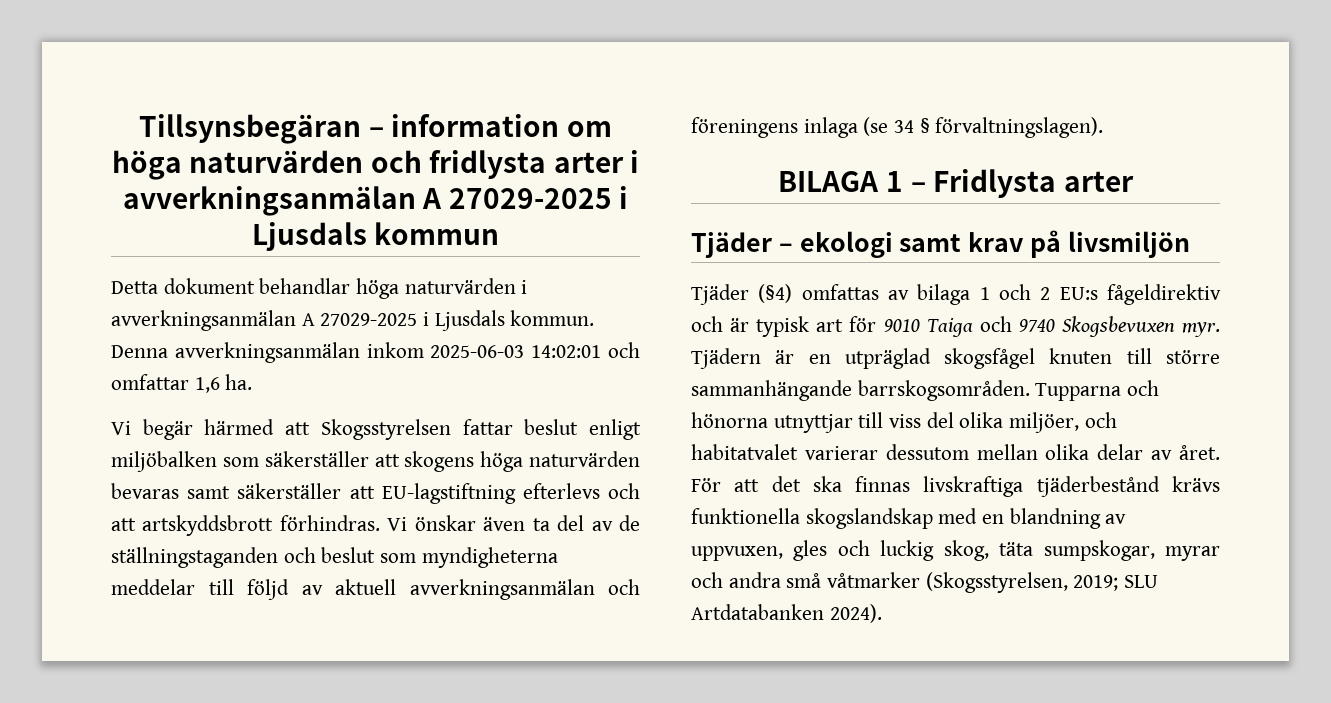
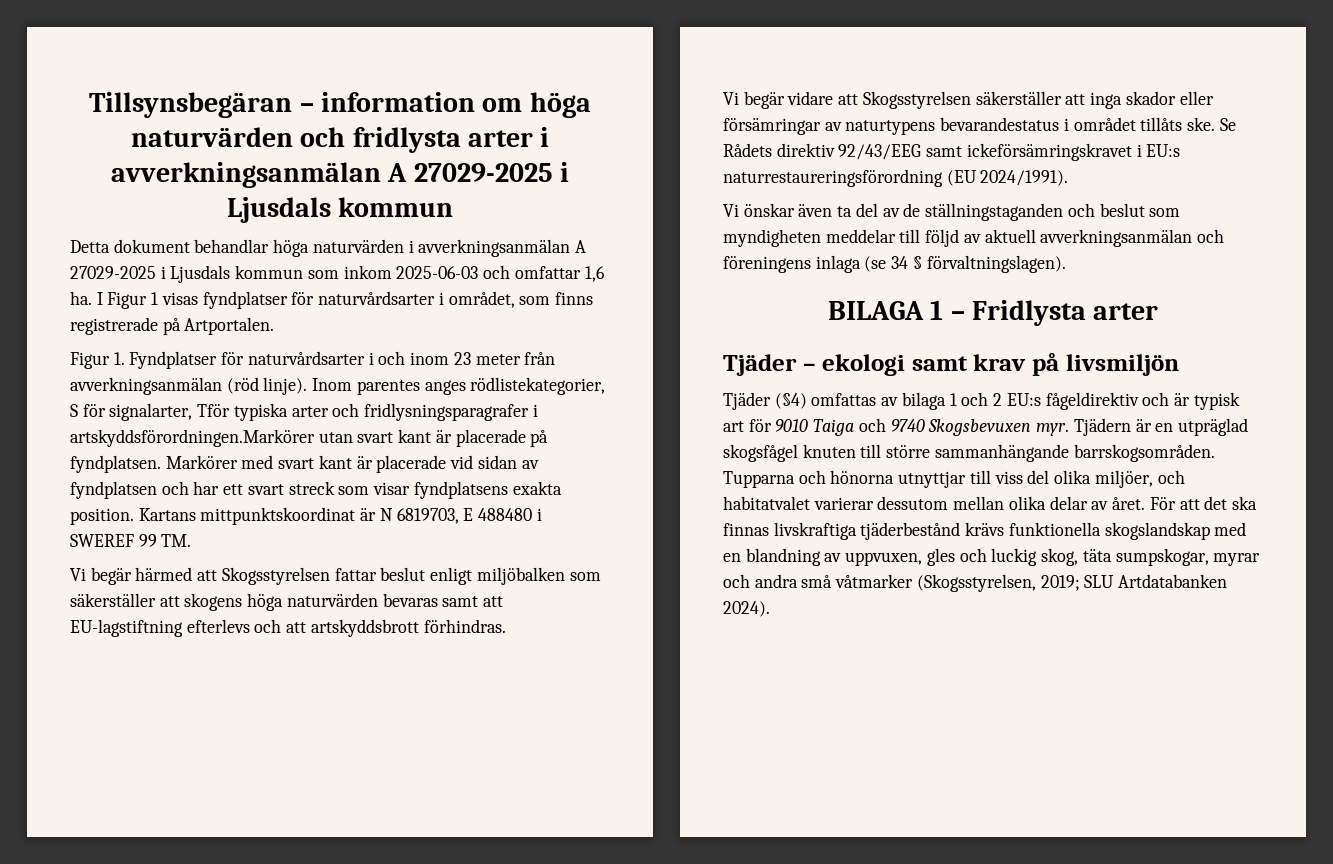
- Detta dokument behandlar höga naturvärden i avverkningsanmälan A 27029-2025 i Ljusdals kommun. Denna avverkningsanmälan inkom 2025-06-03 14:02:01 och omfattar 1,6 ha.
+ Detta dokument behandlar höga naturvärden i avverkningsanmälan A 27029-2025 i Ljusdals kommun som inkom 2025-06-03 och omfattar 1,6 ha. I Figur 1 visas fyndplatser för naturvårdsarter i området, som finns registrerade på Artportalen.
+ Figur 1. Fyndplatser för naturvårdsarter i och inom 23 meter från avverkningsanmälan (röd linje). Inom parentes anges rödlistekategorier, S för signalarter, Tför typiska arter och fridlysningsparagrafer i artskyddsförordningen.Markörer utan svart kant är placerade på fyndplatsen. Markörer med svart kant är placerade vid sidan av fyndplatsen och har ett svart streck som visar fyndplatsens exakta position. Kartans mittpunktskoordinat är N 6819703, E 488480 i SWEREF 99 TM.
- Vi begär härmed att Skogsstyrelsen fattar beslut enligt miljöbalken som säkerställer att skogens höga naturvärden bevaras samt säkerställer att EU-lagstiftning efterlevs och att artskyddsbrott förhindras. Vi önskar även ta del av de ställningstaganden och beslut som myndigheterna meddelar till följd av aktuell avverkningsanmälan och föreningens inlaga (se 34 § förvaltningslagen).
+ Vi begär härmed att Skogsstyrelsen fattar beslut enligt miljöbalken som säkerställer att skogens höga naturvärden bevaras samt att EU-lagstiftning efterlevs och att artskyddsbrott förhindras.
+ Vi begär vidare att Skogsstyrelsen säkerställer att inga skador eller försämringar av naturtypens bevarandestatus i området tillåts ske. Se Rådets direktiv 92/43/EEG samt ickeförsämringskravet i EU:s naturrestaureringsförordning (EU 2024/1991).
+ Vi önskar även ta del av de ställningstaganden och beslut som myndigheten meddelar till följd av aktuell avverkningsanmälan och föreningens inlaga (se 34 § förvaltningslagen).

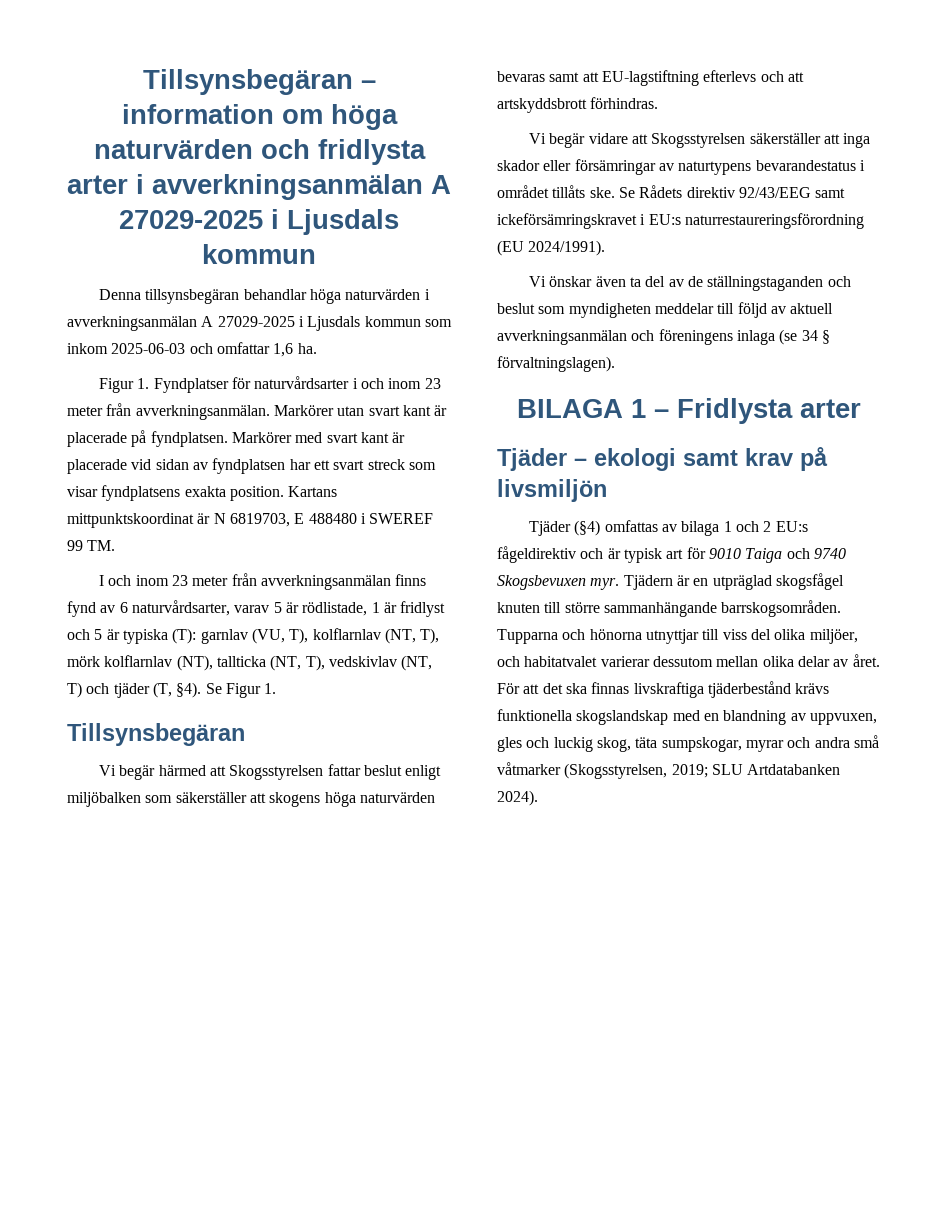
- Detta dokument behandlar höga naturvärden i avverkningsanmälan A 27029-2025 i Ljusdals kommun som inkom 2025-06-03 och omfattar 1,6 ha. I Figur 1 visas fyndplatser för naturvårdsarter i området, som finns registrerade på Artportalen.
+ Denna tillsynsbegäran behandlar höga naturvärden i avverkningsanmälan A 27029-2025 i Ljusdals kommun som inkom 2025-06-03 och omfattar 1,6 ha.
- Figur 1. Fyndplatser för naturvårdsarter i och inom 23 meter från avverkningsanmälan (röd linje). Inom parentes anges rödlistekategorier, S för signalarter, Tför typiska arter och fridlysningsparagrafer i artskyddsförordningen.Markörer utan svart kant är placerade på fyndplatsen.
+ Figur 1. Fyndplatser för naturvårdsarter i och inom 23 meter från avverkningsanmälan. Markörer utan svart kant är placerade på fyndplatsen.
- Markörer med svart kant är placerade vid sidan av fyndplatsen och har ett svart streck som visar fyndplatsens exakta position.
+ Markörer med svart kant är placerade vid sidan av fyndplatsen har ett svart streck som visar fyndplatsens exakta position.
+ I och inom 23 meter från avverkningsanmälan finns fynd av 6 naturvårdsarter, varav 5 är rödlistade, 1 är fridlyst och 5 är typiska (T): garnlav (VU, T), kolflarnlav (NT, T), mörk kolflarnlav (NT), tallticka (NT, T), vedskivlav (NT, T) och tjäder (T, §4). Se Figur 1.
+ Tillsynsbegäran

